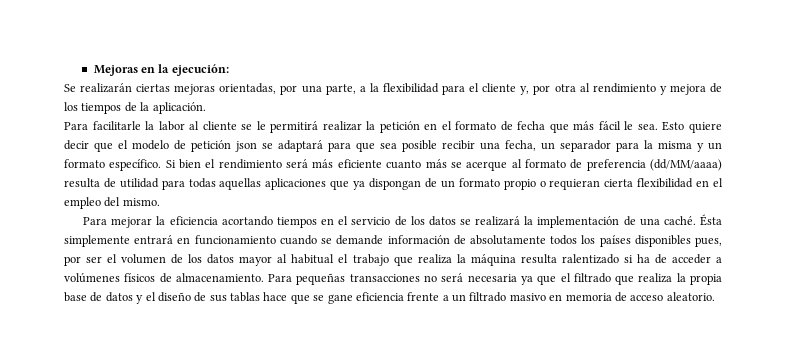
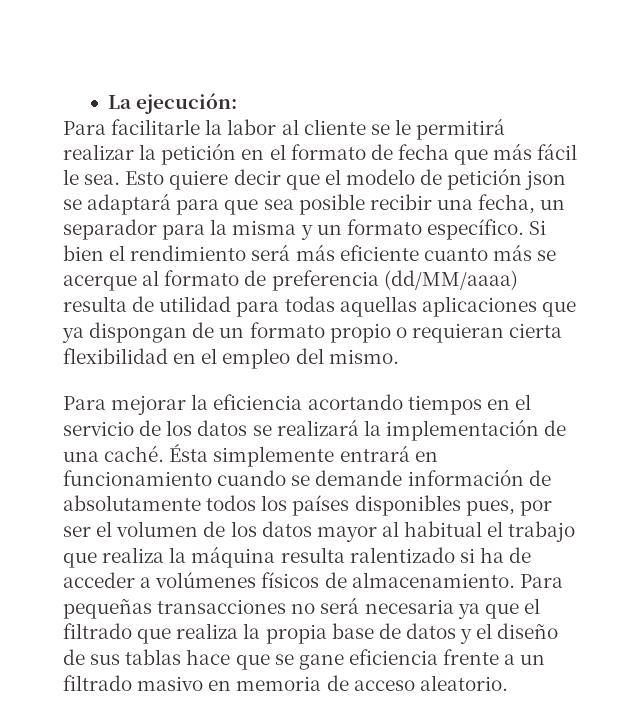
- Mejoras en la ejecución:
- Se realizarán ciertas mejoras orientadas, por una parte, a la flexibilidad para el cliente y, por otra al rendimiento y mejora de los tiempos de la aplicación.
+ La ejecución:

